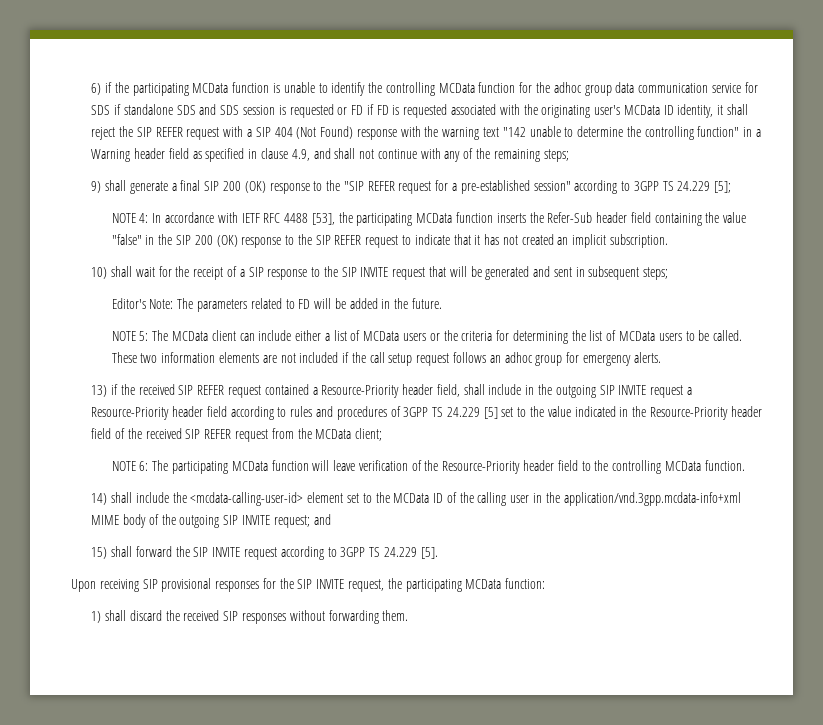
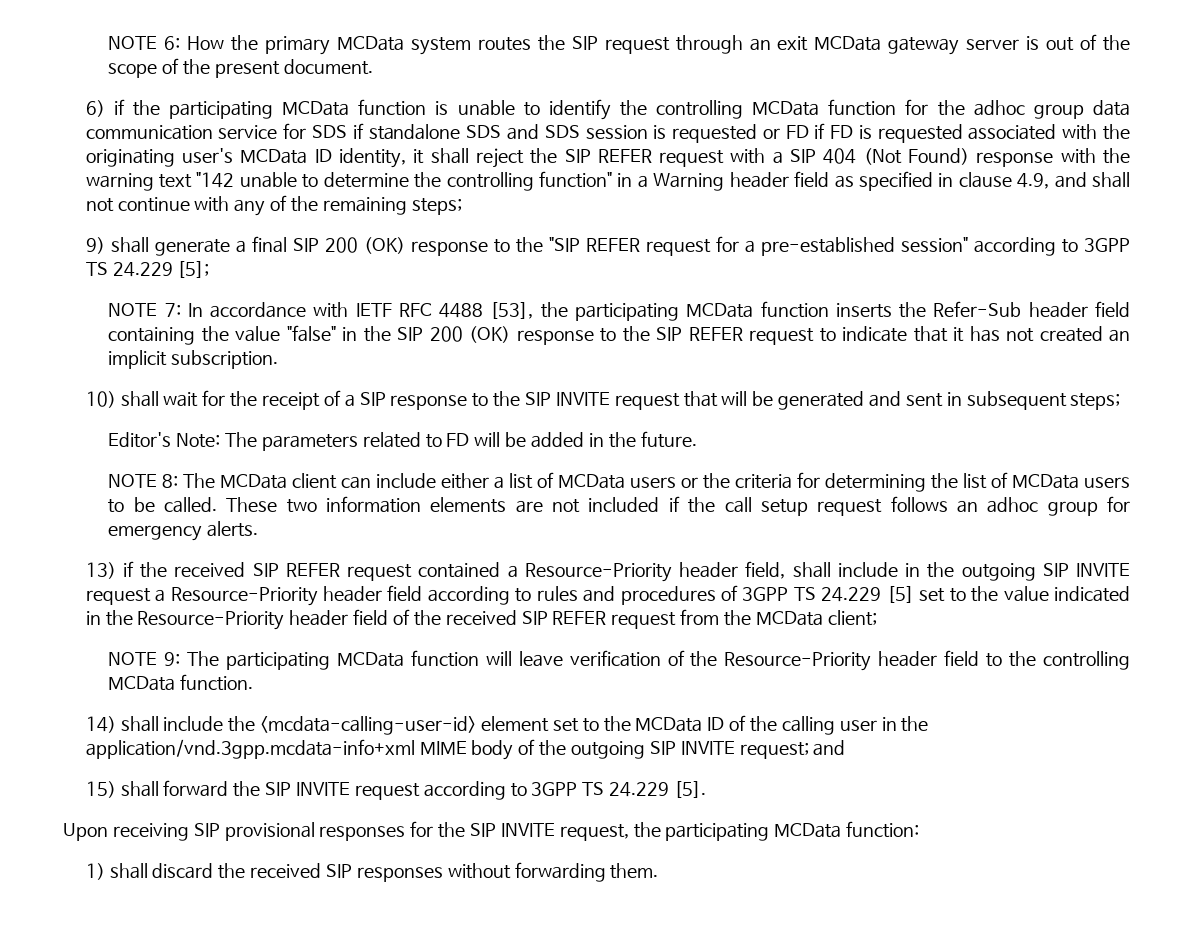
+ NOTE 6: How the primary MCData system routes the SIP request through an exit MCData gateway server is out of the scope of the present document.
- NOTE 4: In accordance with IETF RFC 4488 [53], the participating MCData function inserts the Refer-Sub header field containing the value "false" in the SIP 200 (OK) response to the SIP REFER request to indicate that it has not created an implicit subscription.
+ NOTE 7: In accordance with IETF RFC 4488 [53], the participating MCData function inserts the Refer-Sub header field containing the value "false" in the SIP 200 (OK) response to the SIP REFER request to indicate that it has not created an implicit subscription.
- NOTE 5: The MCData client can include either a list of MCData users or the criteria for determining the list of MCData users to be called.
+ NOTE 8: The MCData client can include either a list of MCData users or the criteria for determining the list of MCData users to be called.
- NOTE 6: The participating MCData function will leave verification of the Resource-Priority header field to the controlling MCData function.
+ NOTE 9: The participating MCData function will leave verification of the Resource-Priority header field to the controlling MCData function.

